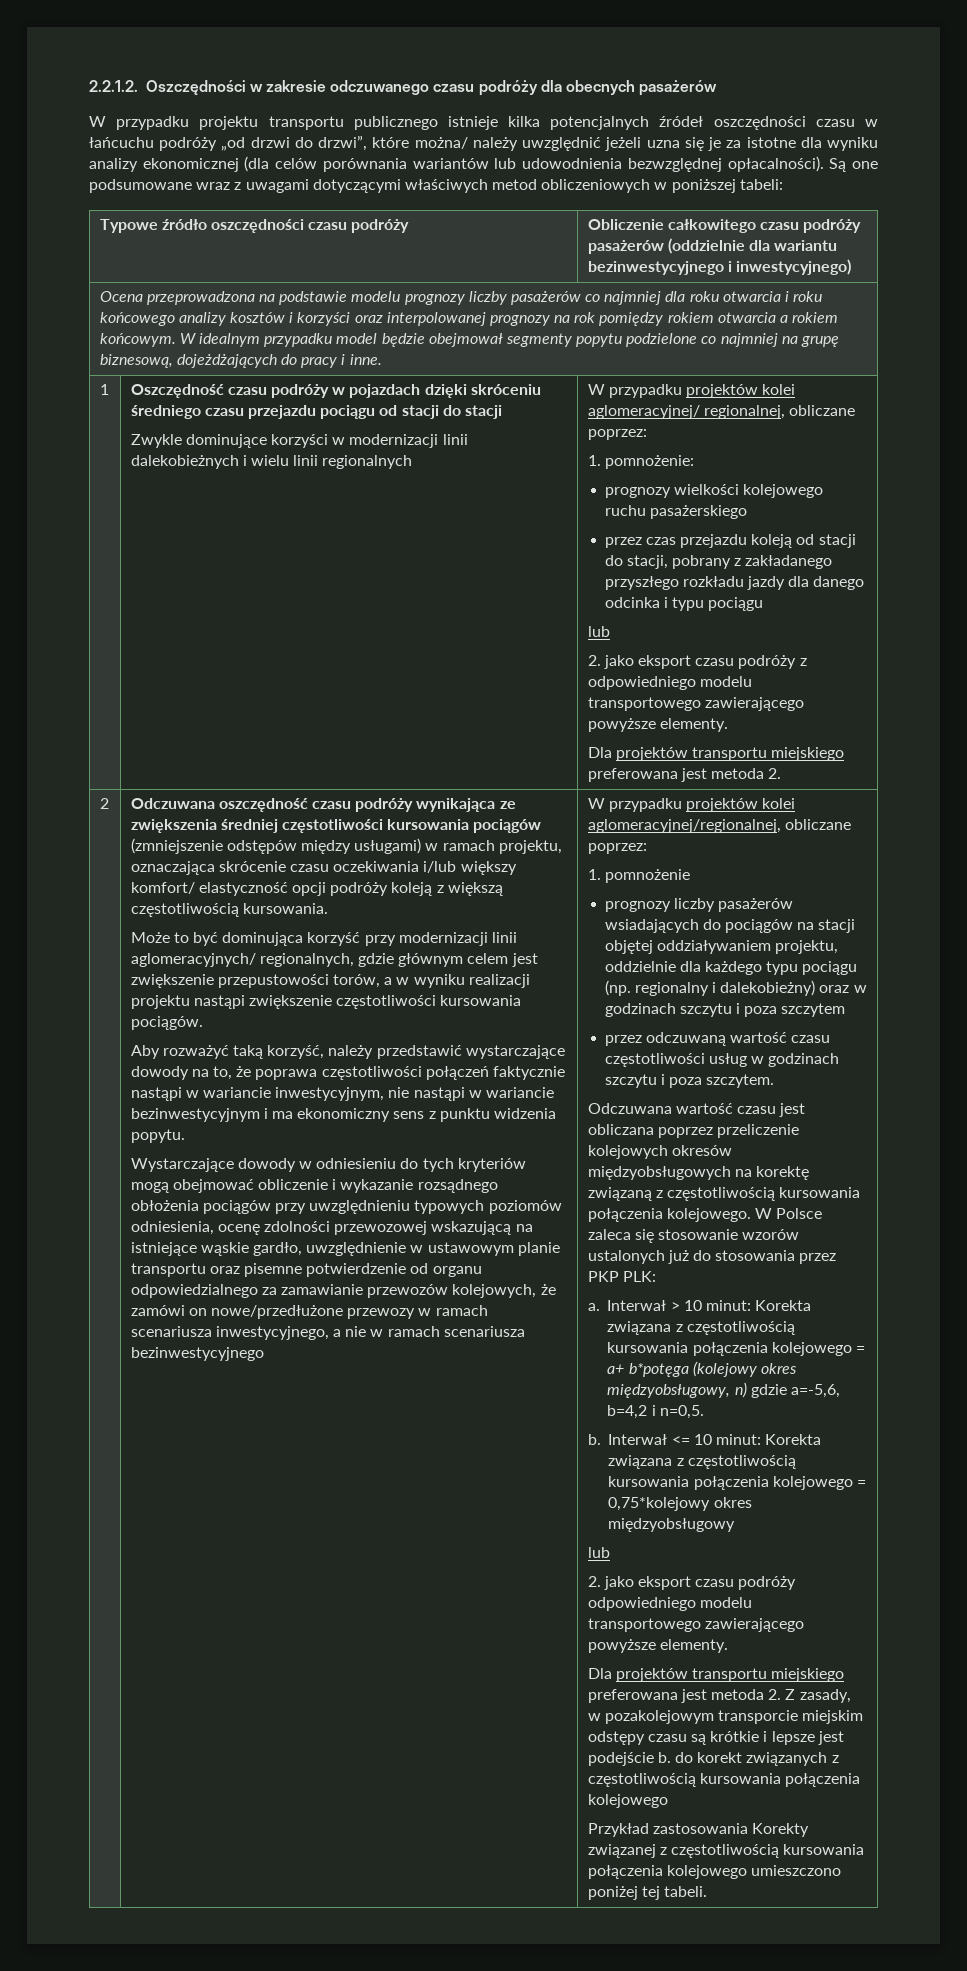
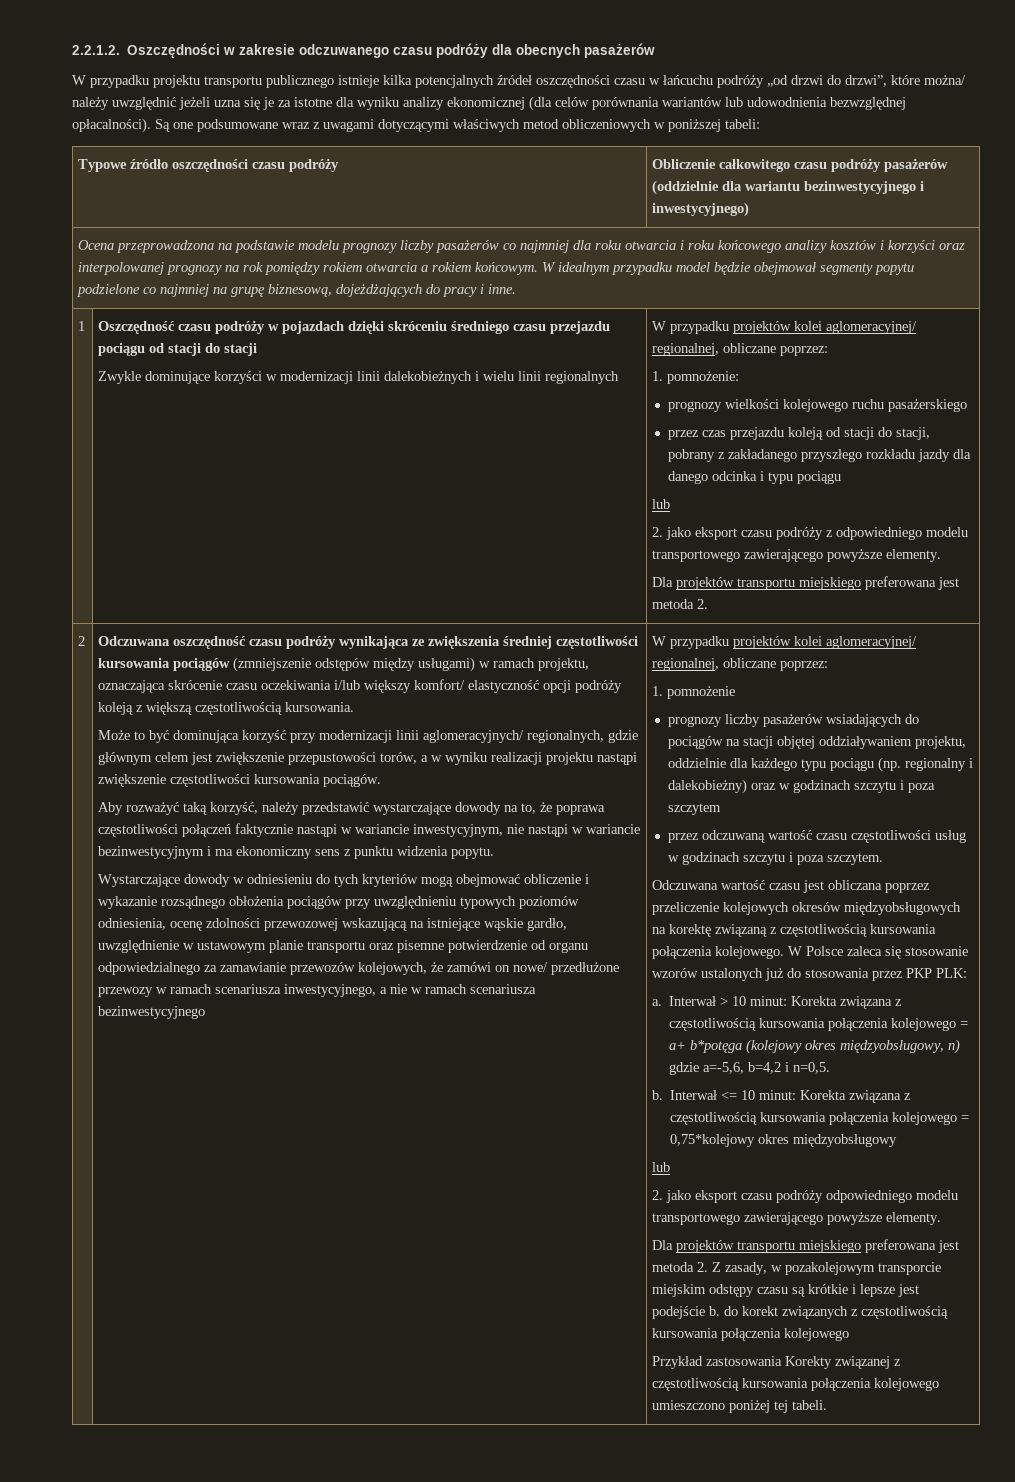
- Wystarczające dowody w odniesieniu do tych kryteriów mogą obejmować obliczenie i wykazanie rozsądnego obłożenia pociągów przy uwzględnieniu typowych poziomów odniesienia, ocenę zdolności przewozowej wskazującą na istniejące wąskie gardło, uwzględnienie w ustawowym planie transportu oraz pisemne potwierdzenie od organu odpowiedzialnego za zamawianie przewozów kolejowych, że zamówi on nowe/przedłużone przewozy w ramach scenariusza inwestycyjnego, a nie w ramach scenariusza bezinwestycyjnego | W przypadku projektów kolei aglomeracyjnej/regionalnej, obliczane poprzez:
+ Wystarczające dowody w odniesieniu do tych kryteriów mogą obejmować obliczenie i wykazanie rozsądnego obłożenia pociągów przy uwzględnieniu typowych poziomów odniesienia, ocenę zdolności przewozowej wskazującą na istniejące wąskie gardło, uwzględnienie w ustawowym planie transportu oraz pisemne potwierdzenie od organu odpowiedzialnego za zamawianie przewozów kolejowych, że zamówi on nowe/ przedłużone przewozy w ramach scenariusza inwestycyjnego, a nie w ramach scenariusza bezinwestycyjnego | W przypadku projektów kolei aglomeracyjnej/ regionalnej, obliczane poprzez:

